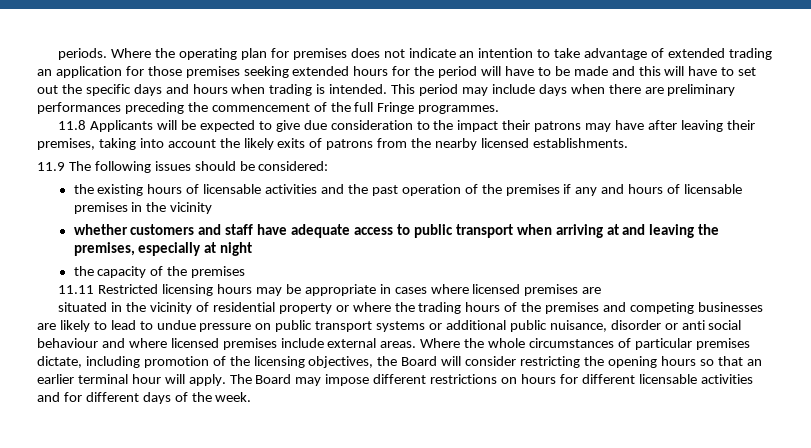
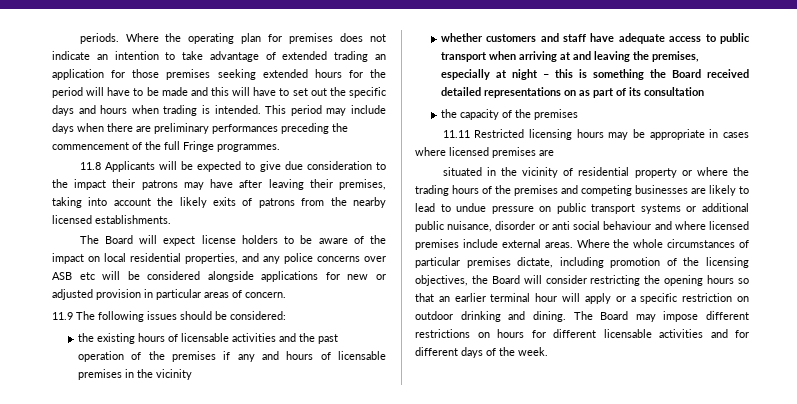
+ The Board will expect license holders to be aware of the impact on local residential properties, and any police concerns over ASB etc will be considered alongside applications for new or adjusted provision in particular areas of concern.
- whether customers and staff have adequate access to public transport when arriving at and leaving the premises, especially at night
+ whether customers and staff have adequate access to public transport when arriving at and leaving the premises, especially at night – this is something the Board received detailed representations on as part of its consultation
- Where the whole circumstances of particular premises dictate, including promotion of the licensing objectives, the Board will consider restricting the opening hours so that an earlier terminal hour will apply.
+ Where the whole circumstances of particular premises dictate, including promotion of the licensing objectives, the Board will consider restricting the opening hours so that an earlier terminal hour will apply or a specific restriction on outdoor drinking and dining.

